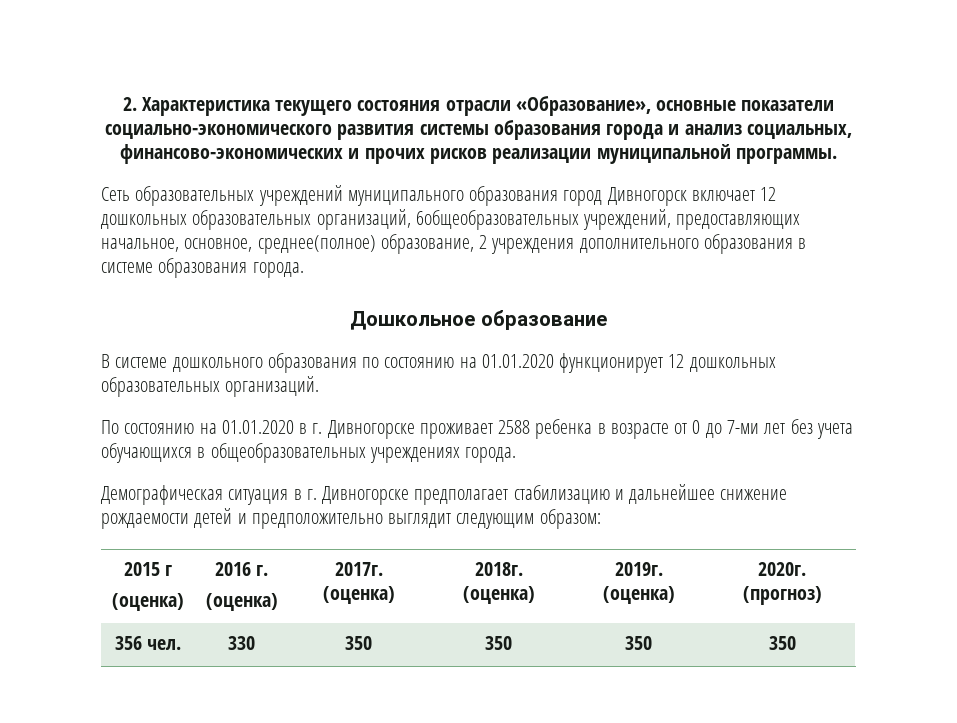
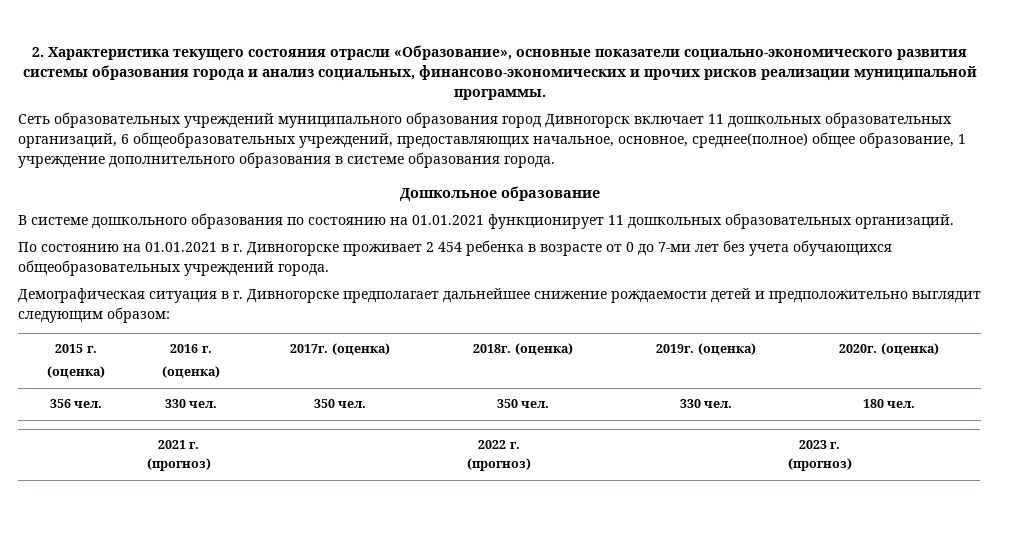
- Сеть образовательных учреждений муниципального образования город Дивногорск включает 12 дошкольных образовательных организаций, 6общеобразовательных учреждений, предоставляющих начальное, основное, среднее(полное) образование, 2 учреждения дополнительного образования в системе образования города.
+ Сеть образовательных учреждений муниципального образования город Дивногорск включает 11 дошкольных образовательных организаций, 6 общеобразовательных учреждений, предоставляющих начальное, основное, среднее(полное) общее образование, 1 учреждение дополнительного образования в системе образования города.
- В системе дошкольного образования по состоянию на 01.01.2020 функционирует 12 дошкольных образовательных организаций.
+ В системе дошкольного образования по состоянию на 01.01.2021 функционирует 11 дошкольных образовательных организаций.
- По состоянию на 01.01.2020 в г. Дивногорске проживает 2588 ребенка в возрасте от 0 до 7-ми лет без учета обучающихся в общеобразовательных учреждениях города.
+ По состоянию на 01.01.2021 в г. Дивногорске проживает 2 454 ребенка в возрасте от 0 до 7-ми лет без учета обучающихся общеобразовательных учреждений города.
- Демографическая ситуация в г. Дивногорске предполагает стабилизацию и дальнейшее снижение рождаемости детей и предположительно выглядит следующим образом:
+ Демографическая ситуация в г. Дивногорске предполагает дальнейшее снижение рождаемости детей и предположительно выглядит следующим образом:
- 2015 г
+ 2015 г.
  (оценка) | 2016 г.
- (оценка) | 2017г. (оценка) | 2018г. (оценка) | 2019г. (оценка) | 2020г. (прогноз)
+ (оценка) | 2017г. (оценка) | 2018г. (оценка) | 2019г. (оценка) | 2020г. (оценка)
- 356 чел. | 330 | 350 | 350 | 350 | 350
+ 356 чел. | 330 чел. | 350 чел. | 350 чел. | 330 чел. | 180 чел.
+ 2021 г.
+ (прогноз) | 2022 г.
+ (прогноз) | 2023 г.
+ (прогноз)

